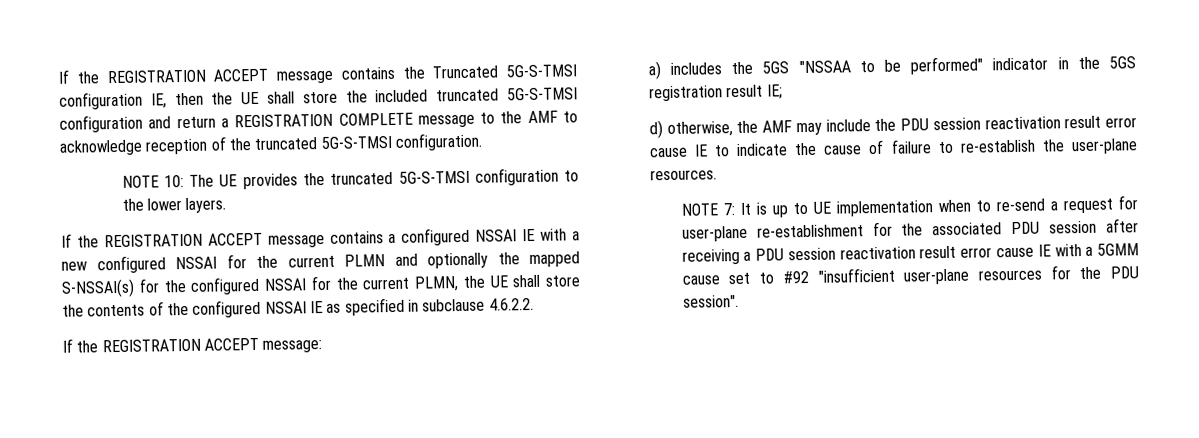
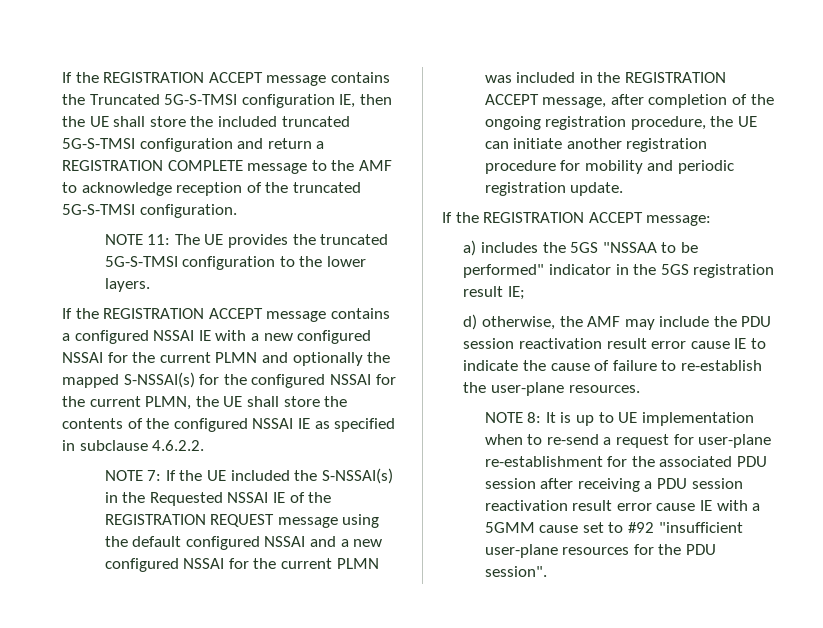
- NOTE 10: The UE provides the truncated 5G-S-TMSI configuration to the lower layers.
+ NOTE 11: The UE provides the truncated 5G-S-TMSI configuration to the lower layers.
+ NOTE 7: If the UE included the S-NSSAI(s) in the Requested NSSAI IE of the REGISTRATION REQUEST message using the default configured NSSAI and a new configured NSSAI for the current PLMN was included in the REGISTRATION ACCEPT message, after completion of the ongoing registration procedure, the UE can initiate another registration procedure for mobility and periodic registration update.
- NOTE 7: It is up to UE implementation when to re-send a request for user-plane re-establishment for the associated PDU session after receiving a PDU session reactivation result error cause IE with a 5GMM cause set to #92 "insufficient user-plane resources for the PDU session".
+ NOTE 8: It is up to UE implementation when to re-send a request for user-plane re-establishment for the associated PDU session after receiving a PDU session reactivation result error cause IE with a 5GMM cause set to #92 "insufficient user-plane resources for the PDU session".

